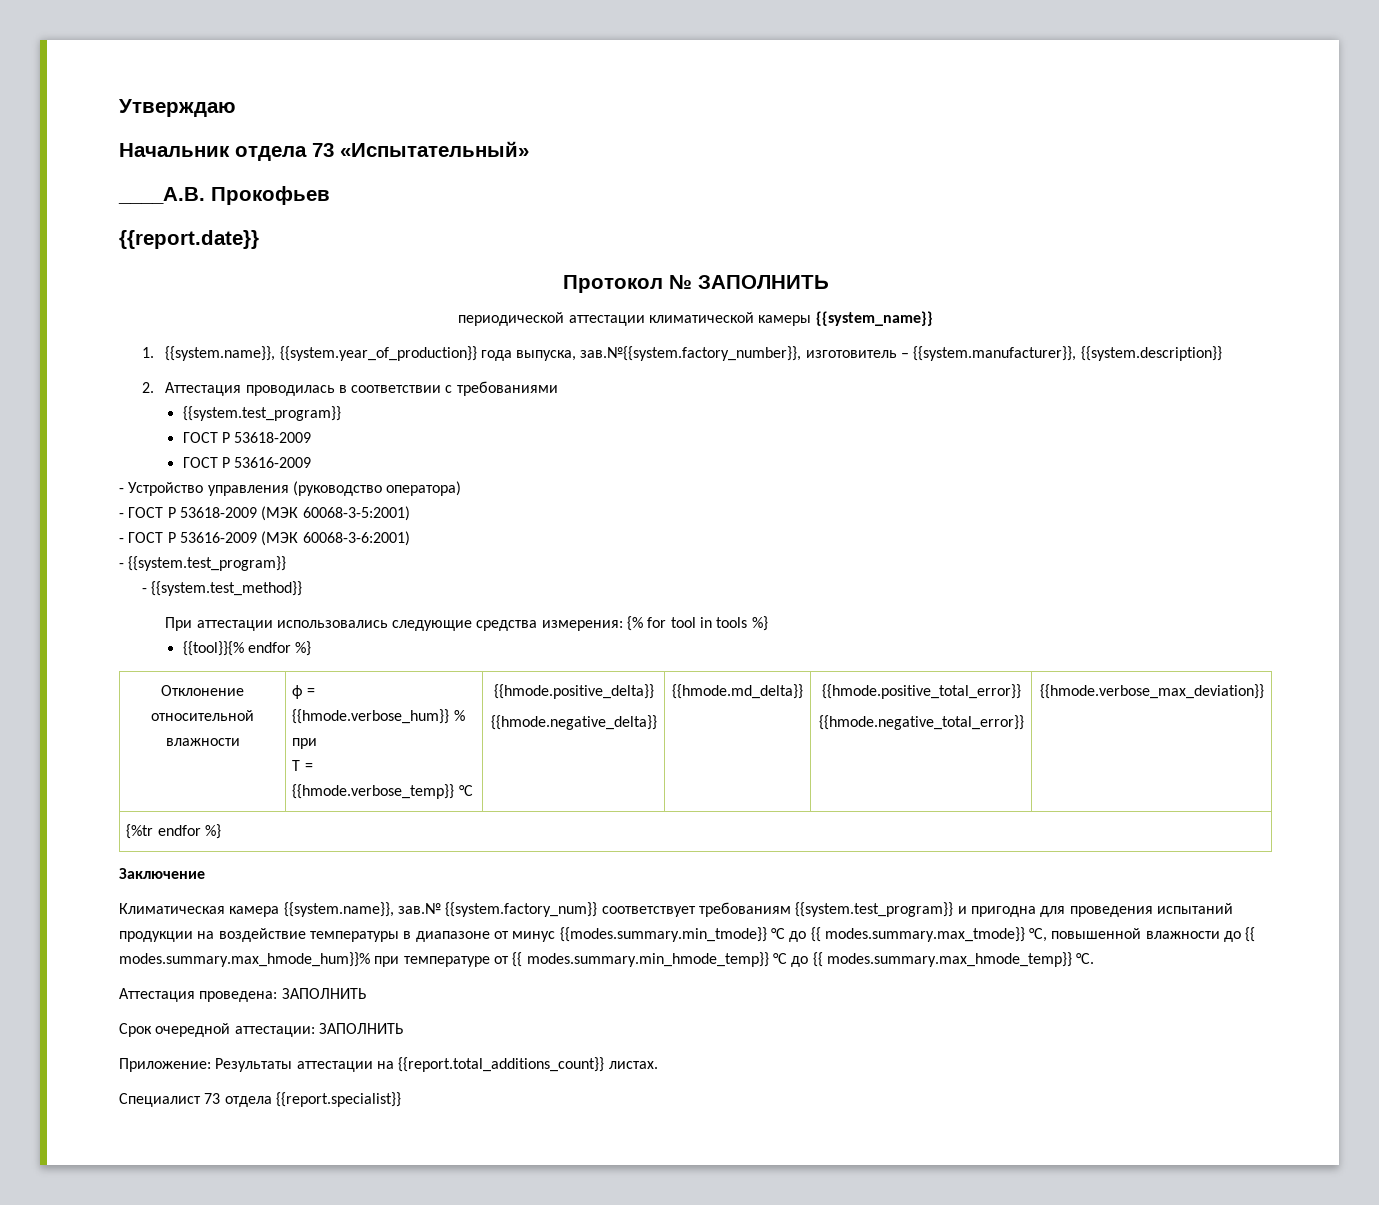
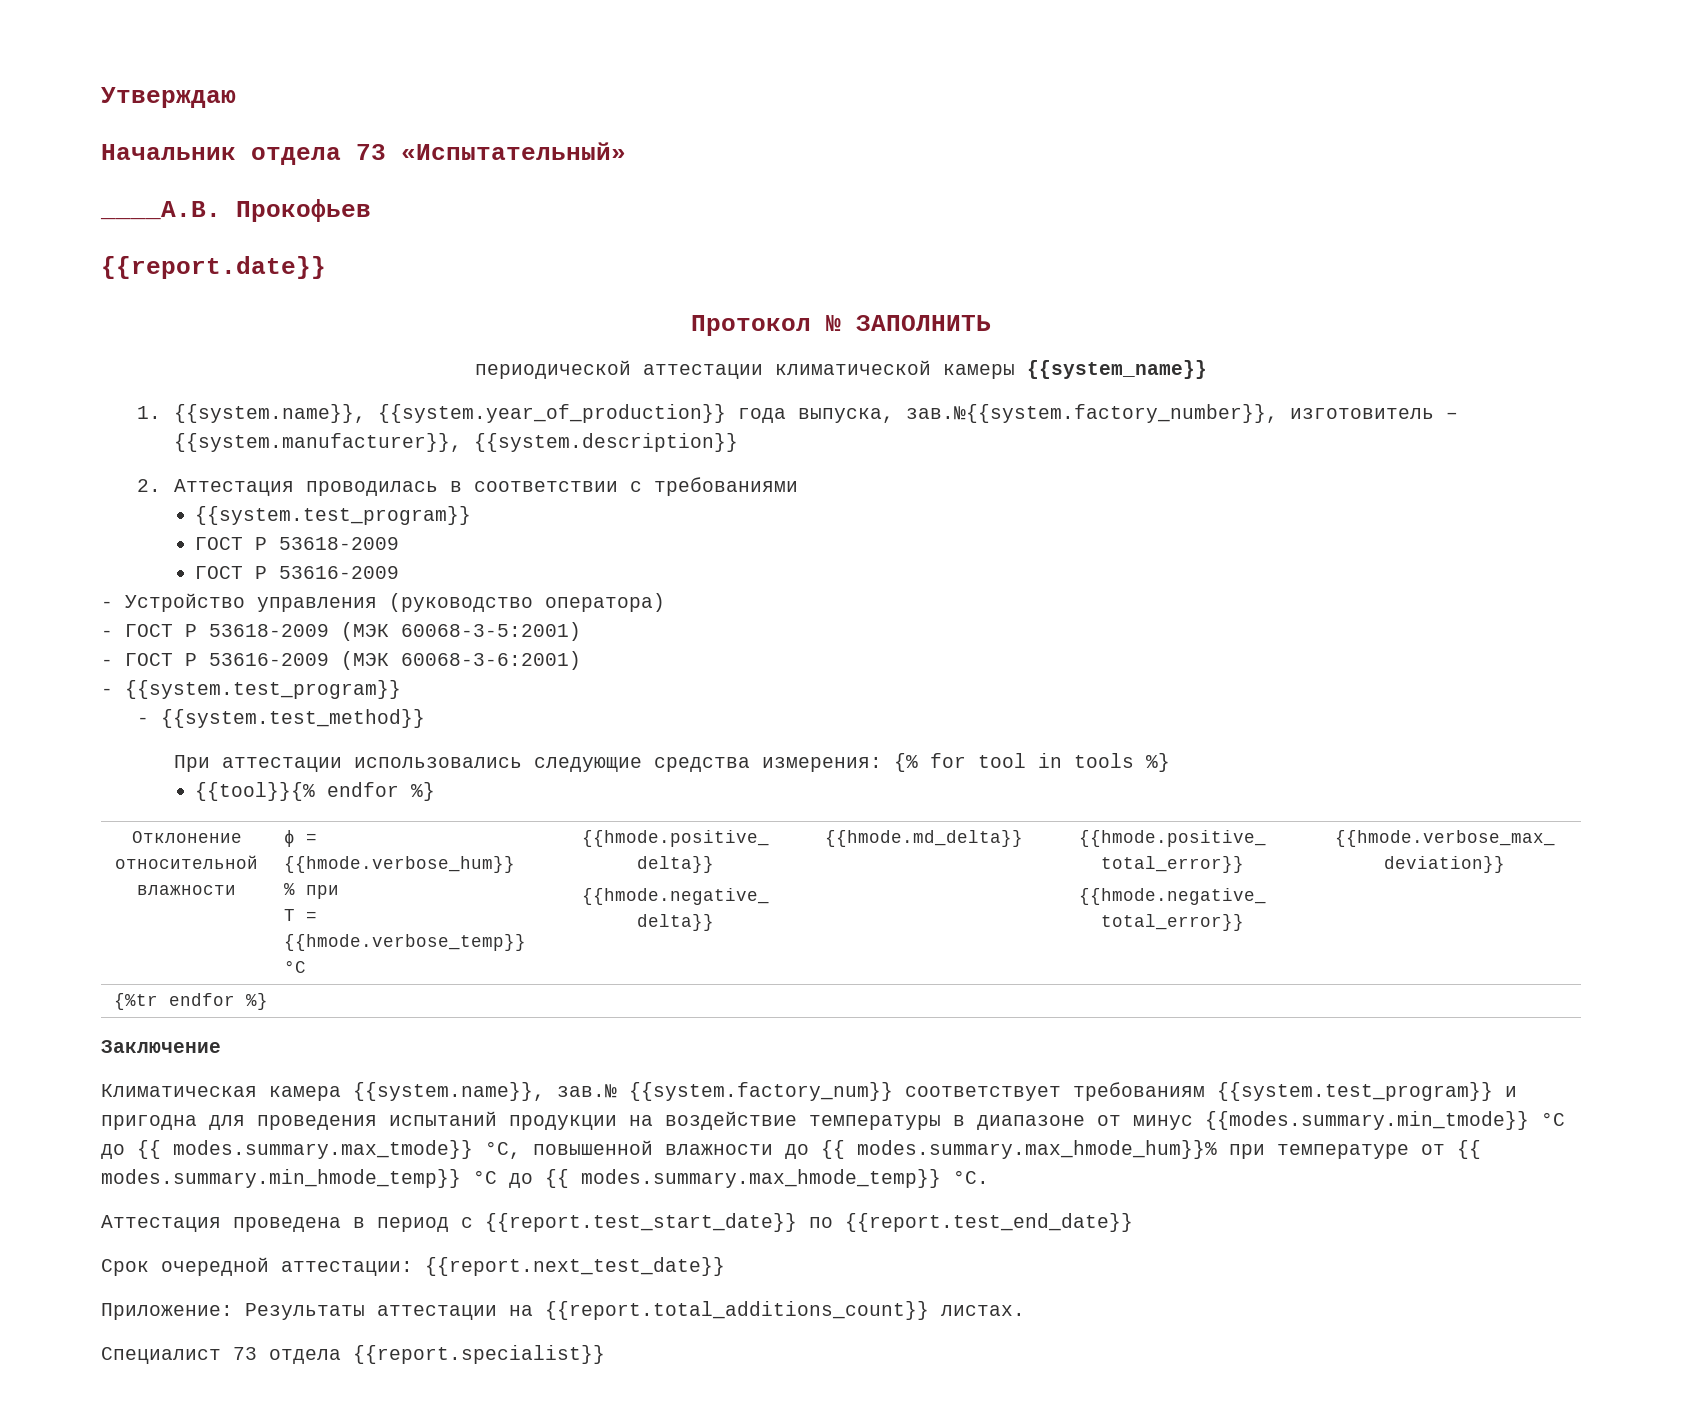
- Аттестация проведена: ЗАПОЛНИТЬ
+ Аттестация проведена в период с {{report.test_start_date}} по {{report.test_end_date}}
- Срок очередной аттестации: ЗАПОЛНИТЬ
+ Срок очередной аттестации: {{report.next_test_date}}

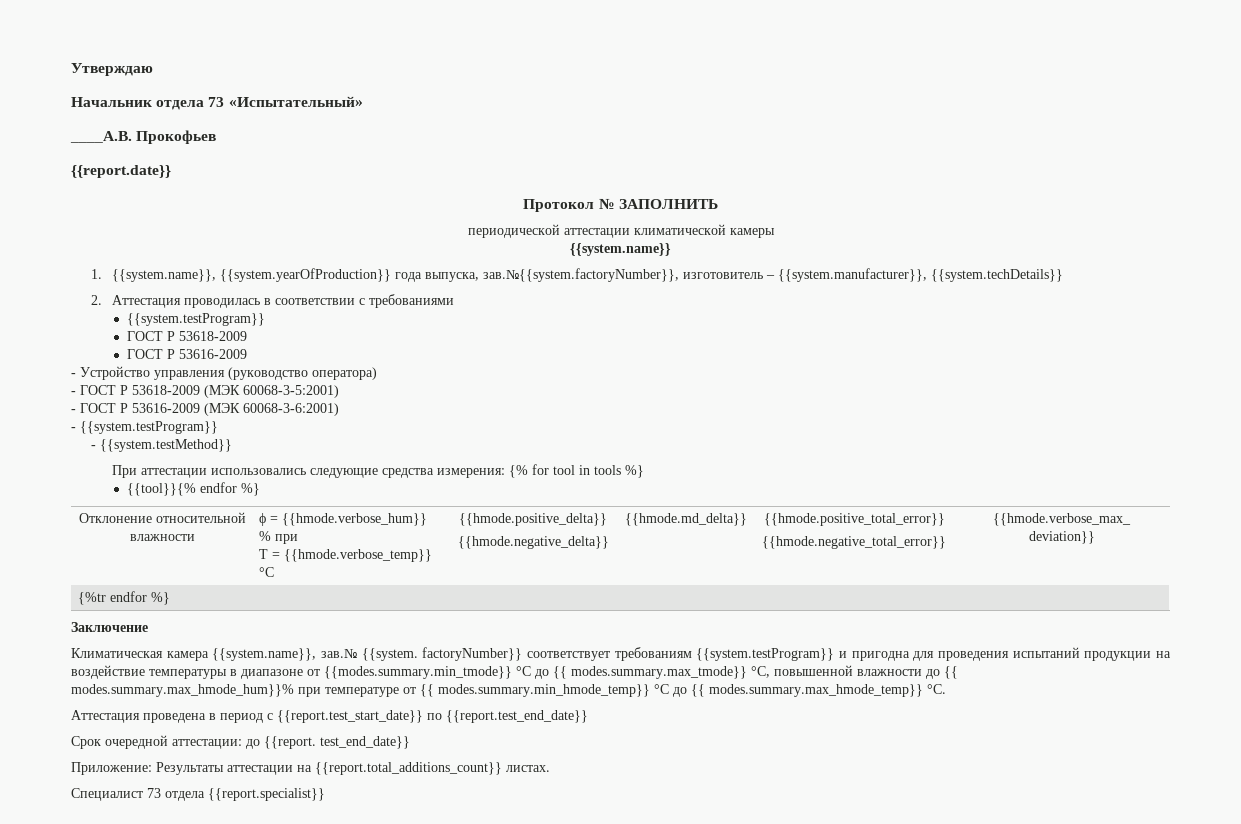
- периодической аттестации климатической камеры {{system_name}}
+ периодической аттестации климатической камеры
+ {{system.name}}
- 1. {{system.name}}, {{system.year_of_production}} года выпуска, зав.№{{system.factory_number}}, изготовитель – {{system.manufacturer}}, {{system.description}}
+ 1. {{system.name}}, {{system.yearOfProduction}} года выпуска, зав.№{{system.factoryNumber}}, изготовитель – {{system.manufacturer}}, {{system.techDetails}}
  2. Аттестация проводилась в соответствии с требованиями
- {{system.test_program}}
+ {{system.testProgram}}
- - {{system.test_program}}
- - {{system.test_method}}
+ - {{system.testProgram}}
+ - {{system.testMethod}}
- Климатическая камера {{system.name}}, зав.№ {{system.factory_num}} соответствует требованиям {{system.test_program}} и пригодна для проведения испытаний продукции на воздействие температуры в диапазоне от минус {{modes.summary.min_tmode}} °С до {{ modes.summary.max_tmode}} °С, повышенной влажности до {{ modes.summary.max_hmode_hum}}% при температуре от {{ modes.summary.min_hmode_temp}} °С до {{ modes.summary.max_hmode_temp}} °С.
+ Климатическая камера {{system.name}}, зав.№ {{system. factoryNumber}} соответствует требованиям {{system.testProgram}} и пригодна для проведения испытаний продукции на воздействие температуры в диапазоне от {{modes.summary.min_tmode}} °С до {{ modes.summary.max_tmode}} °С, повышенной влажности до {{ modes.summary.max_hmode_hum}}% при температуре от {{ modes.summary.min_hmode_temp}} °С до {{ modes.summary.max_hmode_temp}} °С.
- Срок очередной аттестации: {{report.next_test_date}}
+ Срок очередной аттестации: до {{report. test_end_date}}

